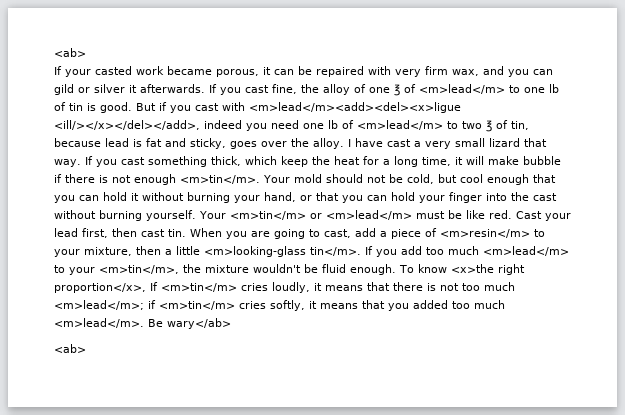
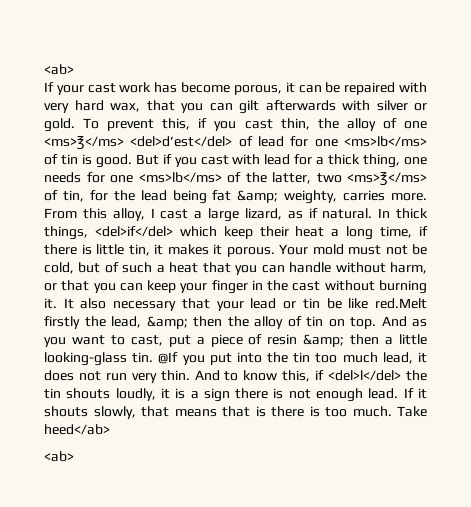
- If your casted work became porous, it can be repaired with very firm wax, and you can gild or silver it afterwards. If you cast fine, the alloy of one ℥ of <m>lead</m> to one lb of tin is good.
+ If your cast work has become porous, it can be repaired with very hard wax, that you can gilt afterwards with silver or gold. To prevent this, if you cast thin, the alloy of one <ms>℥</ms> <del>d’est</del> of lead for one <ms>lb</ms> of tin is good.
- But if you cast with <m>lead</m><add><del><x>ligue <ill/></x></del></add>, indeed you need one lb of <m>lead</m> to two ℥ of tin, because lead is fat and sticky, goes over the alloy. I have cast a very small lizard that way. If you cast something thick, which keep the heat for a long time, it will make bubble if there is not enough <m>tin</m>. Your mold should not be cold, but cool enough that you can hold it without burning your hand, or that you can hold your finger into the cast without burning yourself. Your <m>tin</m> or <m>lead</m> must be like red. Cast your lead first, then cast tin. When you are going to cast, add a piece of <m>resin</m> to your mixture, then a little <m>looking-glass tin</m>. If you add too much <m>lead</m> to your <m>tin</m>, the mixture wouldn't be fluid enough. To know <x>the right proportion</x>, If <m>tin</m> cries loudly, it means that there is not too much <m>lead</m>; if <m>tin</m> cries softly, it means that you added too much <m>lead</m>. Be wary</ab>
+ But if you cast with lead for a thick thing, one needs for one <ms>lb</ms> of the latter, two <ms>℥</ms> of tin, for the lead being fat &amp; weighty, carries more. From this alloy, I cast a large lizard, as if natural. In thick things, <del>if</del> which keep their heat a long time, if there is little tin, it makes it porous. Your mold must not be cold, but of such a heat that you can handle without harm, or that you can keep your finger in the cast without burning it. It also necessary that your lead or tin be like red.Melt firstly the lead, &amp; then the alloy of tin on top. And as you want to cast, put a piece of resin &amp; then a little looking-glass tin. @If you put into the tin too much lead, it does not run very thin. And to know this, if <del>l</del> the tin shouts loudly, it is a sign there is not enough lead. If it shouts slowly, that means that is there is too much. Take heed</ab>

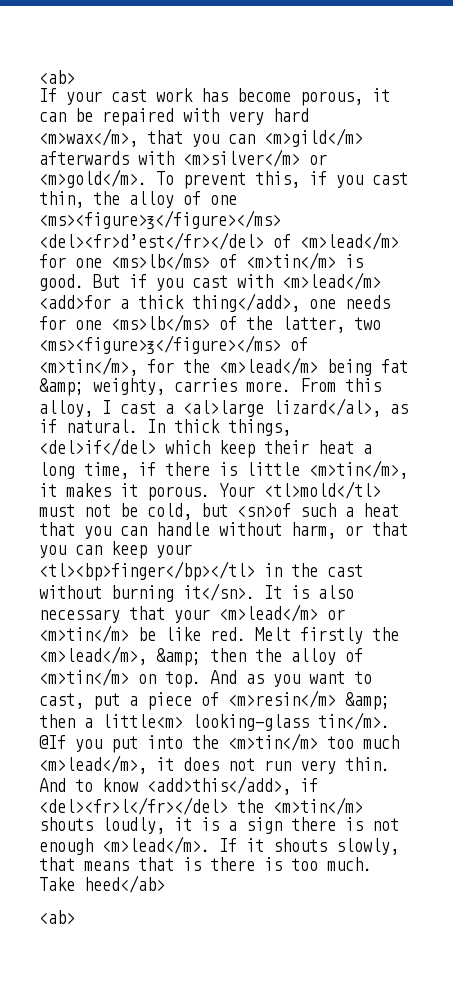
- If your cast work has become porous, it can be repaired with very hard wax, that you can gilt afterwards with silver or gold.
+ If your cast work has become porous, it can be repaired with very hard <m>wax</m>, that you can <m>gild</m> afterwards with <m>silver</m> or <m>gold</m>.
- To prevent this, if you cast thin, the alloy of one <ms>℥</ms> <del>d’est</del> of lead for one <ms>lb</ms> of tin is good.
+ To prevent this, if you cast thin, the alloy of one <ms><figure>℥</figure></ms> <del><fr>d’est</fr></del> of <m>lead</m> for one <ms>lb</ms> of <m>tin</m> is good.
- But if you cast with lead for a thick thing, one needs for one <ms>lb</ms> of the latter, two <ms>℥</ms> of tin, for the lead being fat &amp; weighty, carries more.
+ But if you cast with <m>lead</m> <add>for a thick thing</add>, one needs for one <ms>lb</ms> of the latter, two <ms><figure>℥</figure></ms> of <m>tin</m>, for the <m>lead</m> being fat &amp; weighty, carries more.
- From this alloy, I cast a large lizard, as if natural.
+ From this alloy, I cast a <al>large lizard</al>, as if natural.
- In thick things, <del>if</del> which keep their heat a long time, if there is little tin, it makes it porous.
+ In thick things, <del>if</del> which keep their heat a long time, if there is little <m>tin</m>, it makes it porous.
- Your mold must not be cold, but of such a heat that you can handle without harm, or that you can keep your finger in the cast without burning it. It also necessary that your lead or tin be like red.Melt firstly the lead, &amp; then the alloy of tin on top.
+ Your <tl>mold</tl> must not be cold, but <sn>of such a heat that you can handle without harm, or that you can keep your <tl><bp>finger</bp></tl> in the cast without burning it</sn>. It is also necessary that your <m>lead</m> or <m>tin</m> be like red. Melt firstly the <m>lead</m>, &amp; then the alloy of <m>tin</m> on top.
- And as you want to cast, put a piece of resin &amp; then a little looking-glass tin.
+ And as you want to cast, put a piece of <m>resin</m> &amp; then a little<m> looking-glass tin</m>.
- @If you put into the tin too much lead, it does not run very thin.
+ @If you put into the <m>tin</m> too much <m>lead</m>, it does not run very thin.
- And to know this, if <del>l</del> the tin shouts loudly, it is a sign there is not enough lead.
+ And to know <add>this</add>, if <del><fr>l</fr></del> the <m>tin</m> shouts loudly, it is a sign there is not enough <m>lead</m>.

